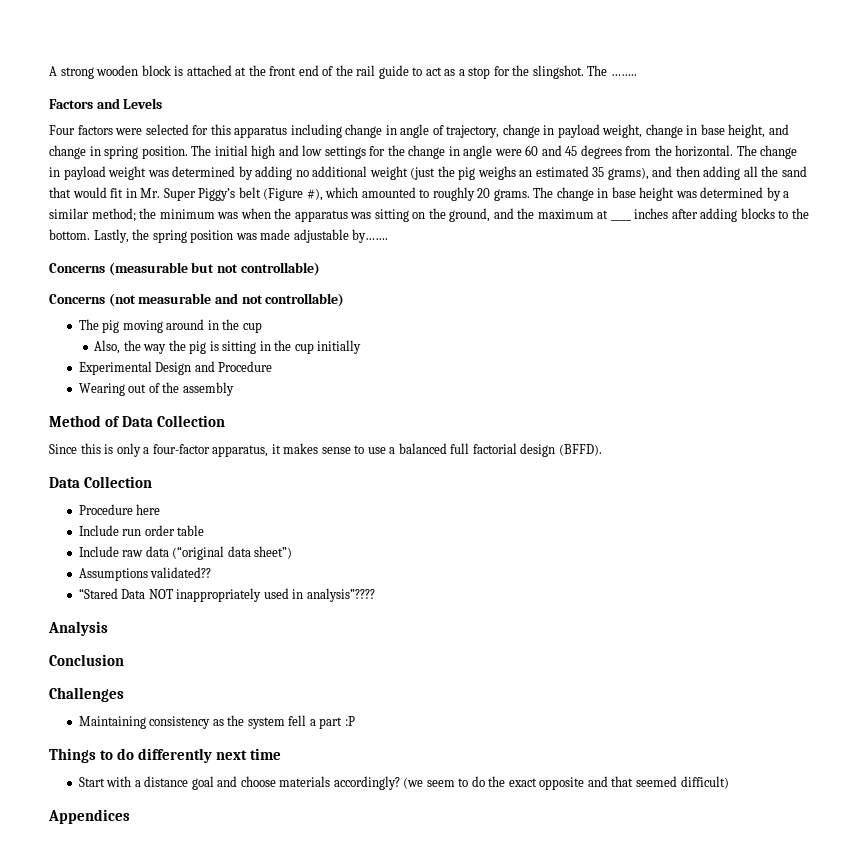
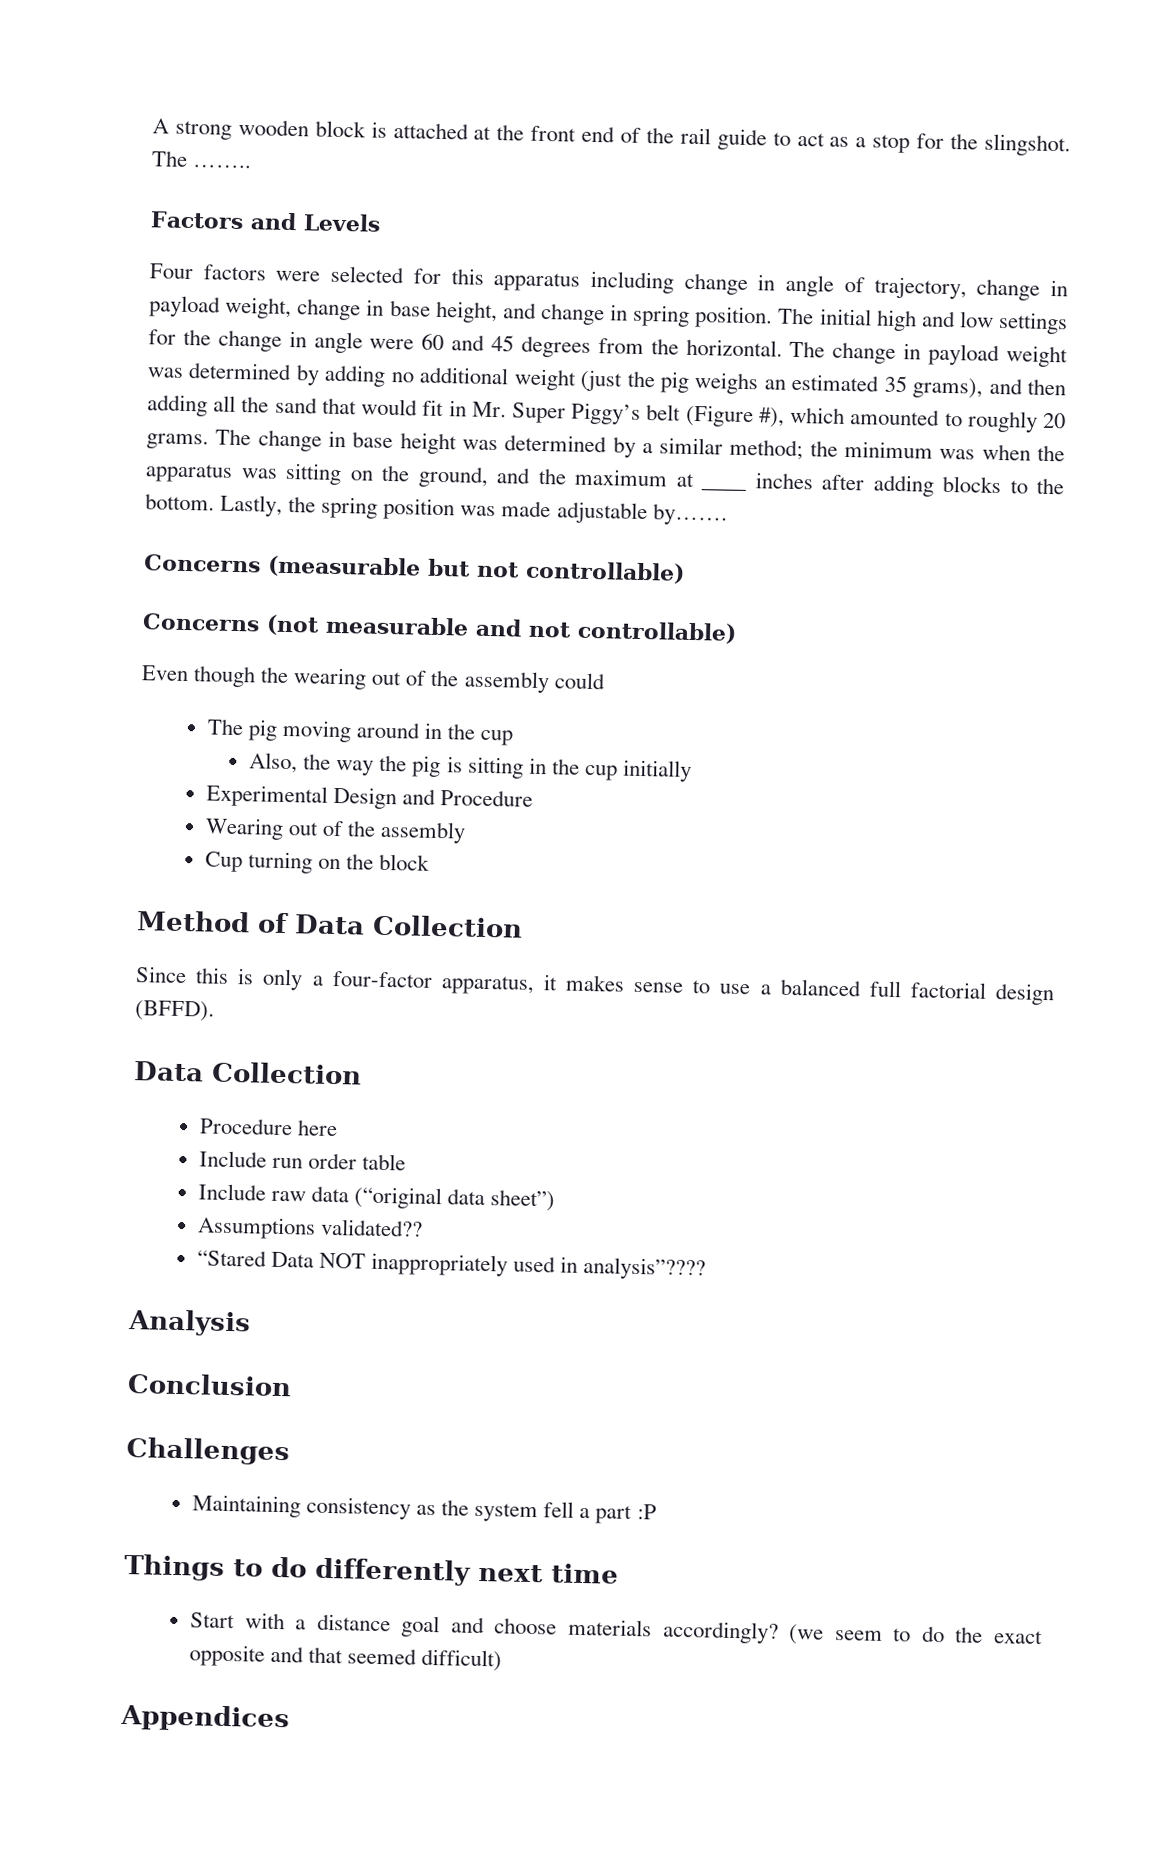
+ Even though the wearing out of the assembly could
+ Cup turning on the block

